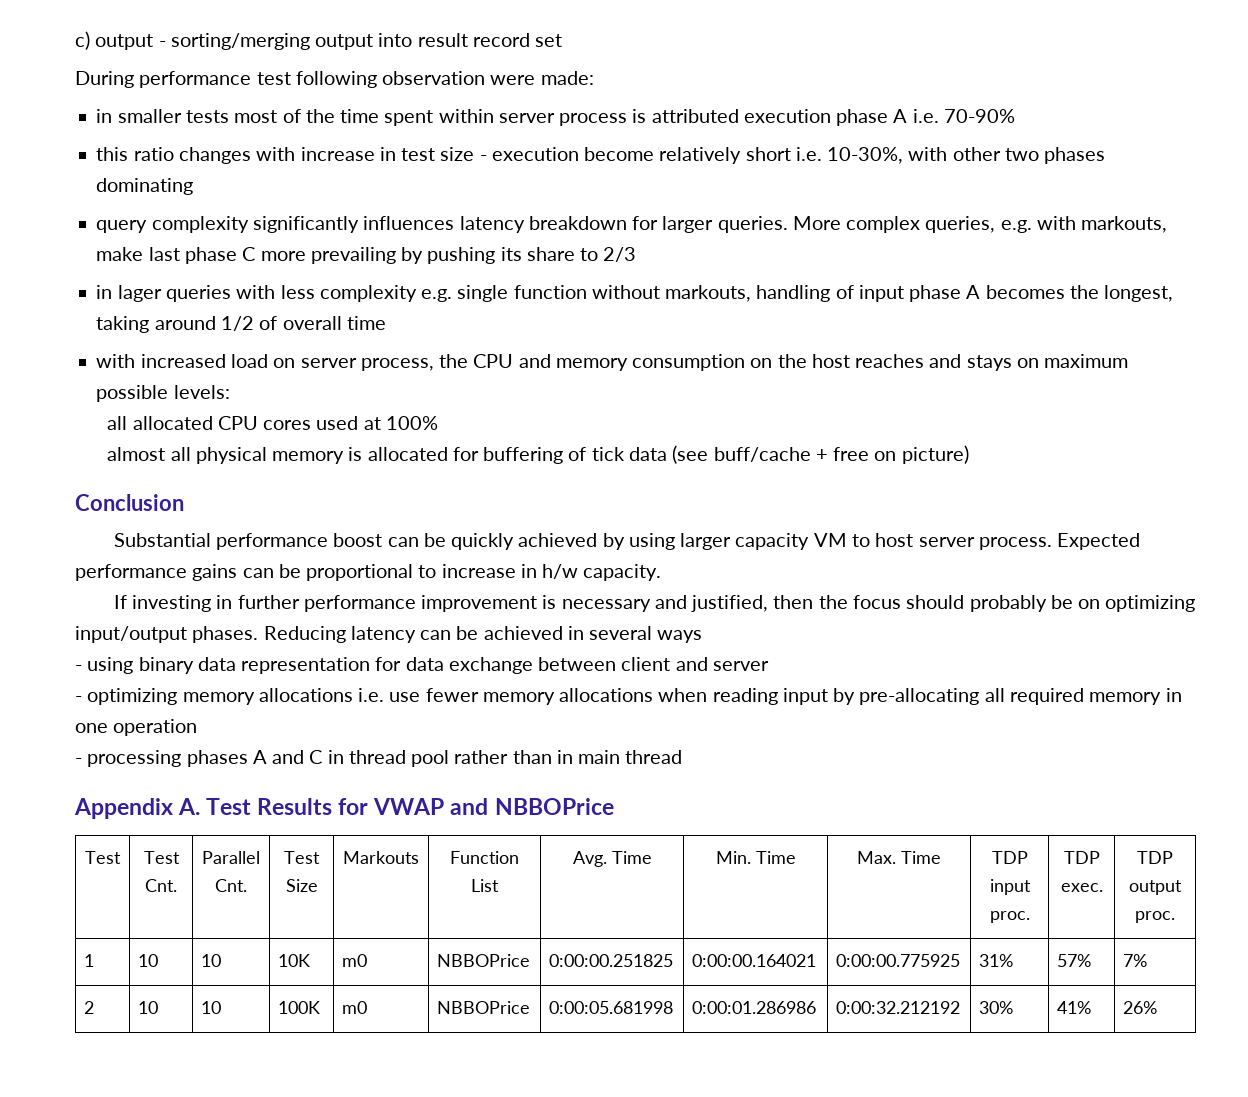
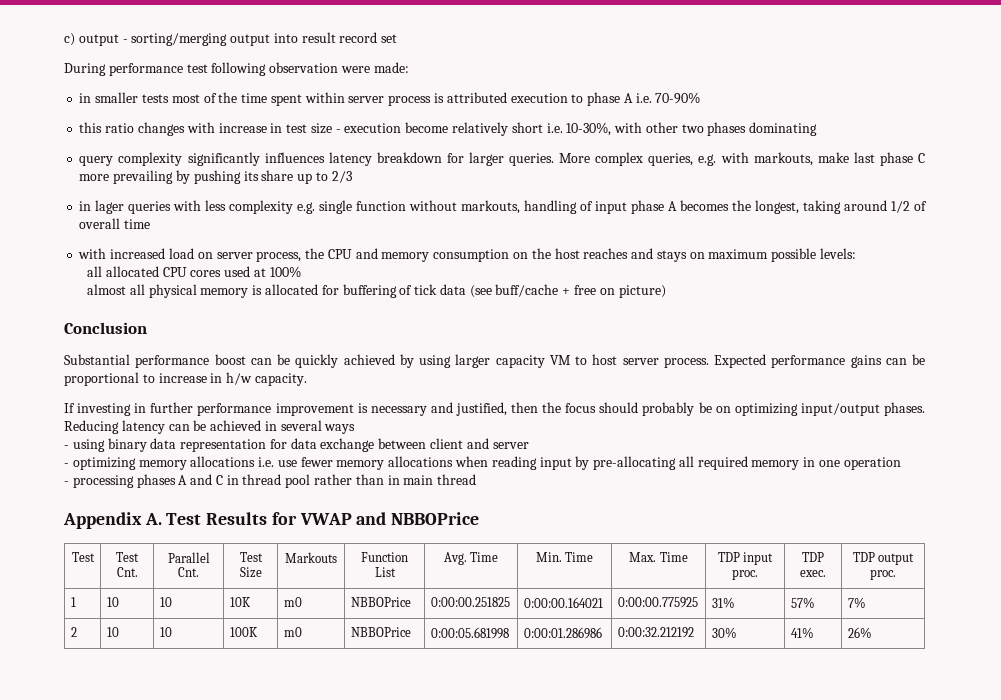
- in smaller tests most of the time spent within server process is attributed execution phase A i.e. 70-90%
+ in smaller tests most of the time spent within server process is attributed execution to phase A i.e. 70-90%
- More complex queries, e.g. with markouts, make last phase C more prevailing by pushing its share to 2/3
+ More complex queries, e.g. with markouts, make last phase C more prevailing by pushing its share up to 2/3

